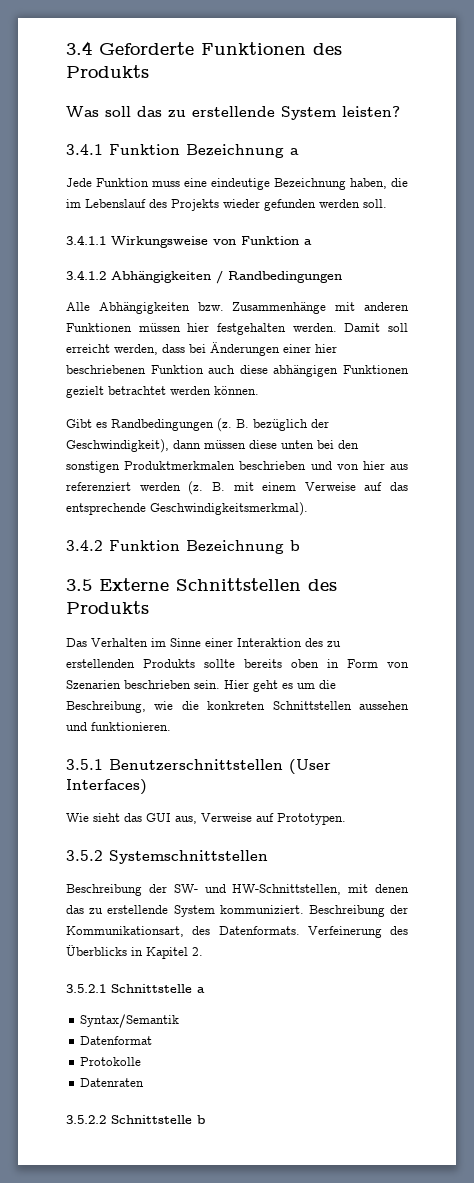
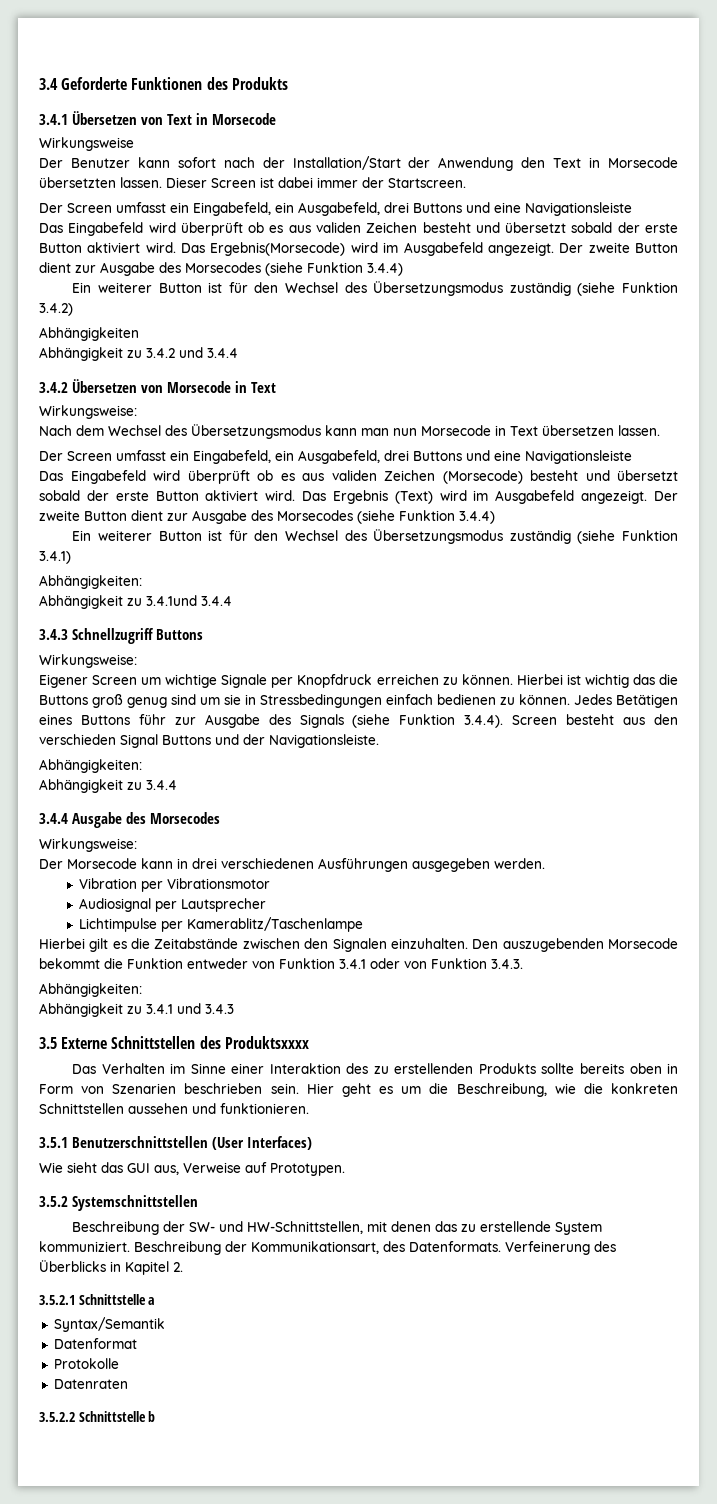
- Was soll das zu erstellende System leisten?
- 3.4.1 Funktion Bezeichnung a
- Jede Funktion muss eine eindeutige Bezeichnung haben, die im Lebenslauf des Projekts wieder gefunden werden soll.
- 3.4.1.1 Wirkungsweise von Funktion a
- 3.4.1.2 Abhängigkeiten / Randbedingungen
- Alle Abhängigkeiten bzw. Zusammenhänge mit anderen Funktionen müssen hier festgehalten werden. Damit soll erreicht werden, dass bei Änderungen einer hier beschriebenen Funktion auch diese abhängigen Funktionen gezielt betrachtet werden können.
- Gibt es Randbedingungen (z. B. bezüglich der Geschwindigkeit), dann müssen diese unten bei den sonstigen Produktmerkmalen beschrieben und von hier aus referenziert werden (z. B. mit einem Verweise auf das entsprechende Geschwindigkeitsmerkmal).
- 3.4.2 Funktion Bezeichnung b
+ 3.4.1 Übersetzen von Text in Morsecode
+ Wirkungsweise
+ Der Benutzer kann sofort nach der Installation/Start der Anwendung den Text in Morsecode übersetzten lassen. Dieser Screen ist dabei immer der Startscreen.
+ Der Screen umfasst ein Eingabefeld, ein Ausgabefeld, drei Buttons und eine Navigationsleiste
+ Das Eingabefeld wird überprüft ob es aus validen Zeichen besteht und übersetzt sobald der erste Button aktiviert wird. Das Ergebnis(Morsecode) wird im Ausgabefeld angezeigt. Der zweite Button dient zur Ausgabe des Morsecodes (siehe Funktion 3.4.4)
+ Ein weiterer Button ist für den Wechsel des Übersetzungsmodus zuständig (siehe Funktion 3.4.2)
+ Abhängigkeiten
+ Abhängigkeit zu 3.4.2 und 3.4.4
+ 3.4.2 Übersetzen von Morsecode in Text
+ Wirkungsweise:
+ Nach dem Wechsel des Übersetzungsmodus kann man nun Morsecode in Text übersetzen lassen.
+ Der Screen umfasst ein Eingabefeld, ein Ausgabefeld, drei Buttons und eine Navigationsleiste
+ Das Eingabefeld wird überprüft ob es aus validen Zeichen (Morsecode) besteht und übersetzt sobald der erste Button aktiviert wird. Das Ergebnis (Text) wird im Ausgabefeld angezeigt. Der zweite Button dient zur Ausgabe des Morsecodes (siehe Funktion 3.4.4)
+ Ein weiterer Button ist für den Wechsel des Übersetzungsmodus zuständig (siehe Funktion 3.4.1)
+ Abhängigkeiten:
+ Abhängigkeit zu 3.4.1und 3.4.4
+ 3.4.3 Schnellzugriff Buttons
+ Wirkungsweise:
+ Eigener Screen um wichtige Signale per Knopfdruck erreichen zu können. Hierbei ist wichtig das die Buttons groß genug sind um sie in Stressbedingungen einfach bedienen zu können. Jedes Betätigen eines Buttons führ zur Ausgabe des Signals (siehe Funktion 3.4.4). Screen besteht aus den verschieden Signal Buttons und der Navigationsleiste.
+ Abhängigkeiten:
+ Abhängigkeit zu 3.4.4
+ 3.4.4 Ausgabe des Morsecodes
+ Wirkungsweise:
+ Der Morsecode kann in drei verschiedenen Ausführungen ausgegeben werden.
+ Vibration per Vibrationsmotor
+ Audiosignal per Lautsprecher
+ Lichtimpulse per Kamerablitz/Taschenlampe
+ Hierbei gilt es die Zeitabstände zwischen den Signalen einzuhalten. Den auszugebenden Morsecode bekommt die Funktion entweder von Funktion 3.4.1 oder von Funktion 3.4.3.
+ Abhängigkeiten:
+ Abhängigkeit zu 3.4.1 und 3.4.3
- 3.5 Externe Schnittstellen des Produkts
+ 3.5 Externe Schnittstellen des Produktsxxxx

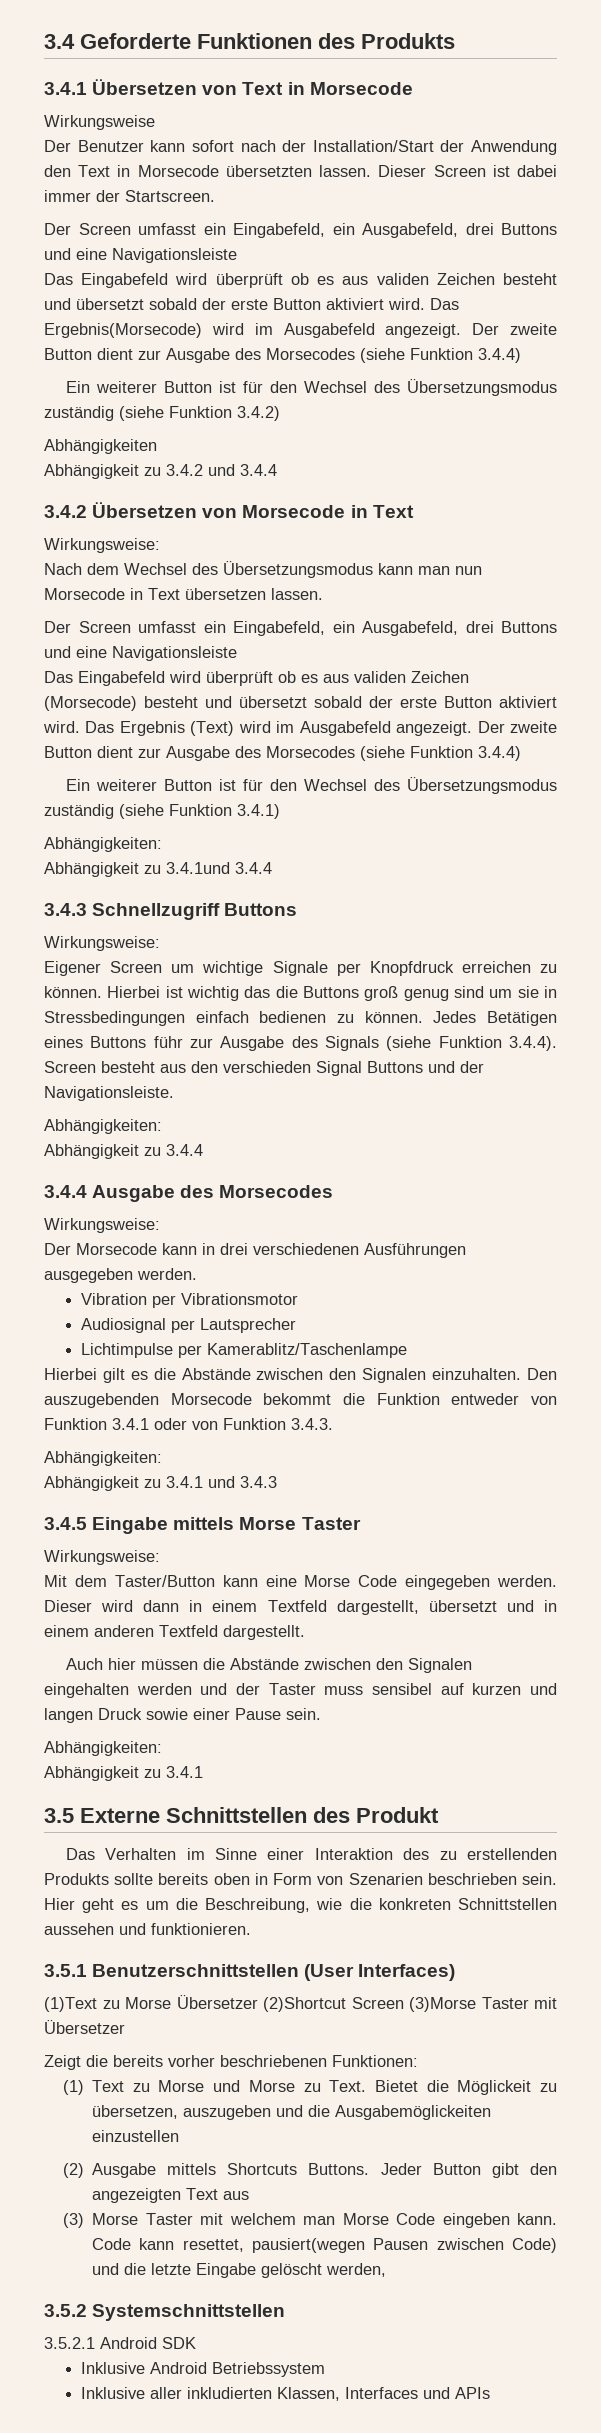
- Hierbei gilt es die Zeitabstände zwischen den Signalen einzuhalten.
+ Hierbei gilt es die Abstände zwischen den Signalen einzuhalten.
+ 3.4.5 Eingabe mittels Morse Taster
+ Wirkungsweise:
+ Mit dem Taster/Button kann eine Morse Code eingegeben werden. Dieser wird dann in einem Textfeld dargestellt, übersetzt und in einem anderen Textfeld dargestellt.
+ Auch hier müssen die Abstände zwischen den Signalen eingehalten werden und der Taster muss sensibel auf kurzen und langen Druck sowie einer Pause sein.
+ Abhängigkeiten:
+ Abhängigkeit zu 3.4.1
- 3.5 Externe Schnittstellen des Produktsxxxx
+ 3.5 Externe Schnittstellen des Produkt
- Wie sieht das GUI aus, Verweise auf Prototypen.
+ (1)Text zu Morse Übersetzer (2)Shortcut Screen (3)Morse Taster mit Übersetzer
+ Zeigt die bereits vorher beschriebenen Funktionen:
+ (1) Text zu Morse und Morse zu Text. Bietet die Möglickeit zu übersetzen, auszugeben und die Ausgabemöglickeiten einzustellen
+ (2) Ausgabe mittels Shortcuts Buttons. Jeder Button gibt den angezeigten Text aus
+ (3) Morse Taster mit welchem man Morse Code eingeben kann. Code kann resettet, pausiert(wegen Pausen zwischen Code) und die letzte Eingabe gelöscht werden,
  3.5.2 Systemschnittstellen
- Beschreibung der SW- und HW-Schnittstellen, mit denen das zu erstellende System kommuniziert. Beschreibung der Kommunikationsart, des Datenformats. Verfeinerung des Überblicks in Kapitel 2.
- 3.5.2.1 Schnittstelle a
- Syntax/Semantik
- Datenformat
- Protokolle
- Datenraten
- 3.5.2.2 Schnittstelle b
+ 3.5.2.1 Android SDK
+ Inklusive Android Betriebssystem
+ Inklusive aller inkludierten Klassen, Interfaces und APIs

